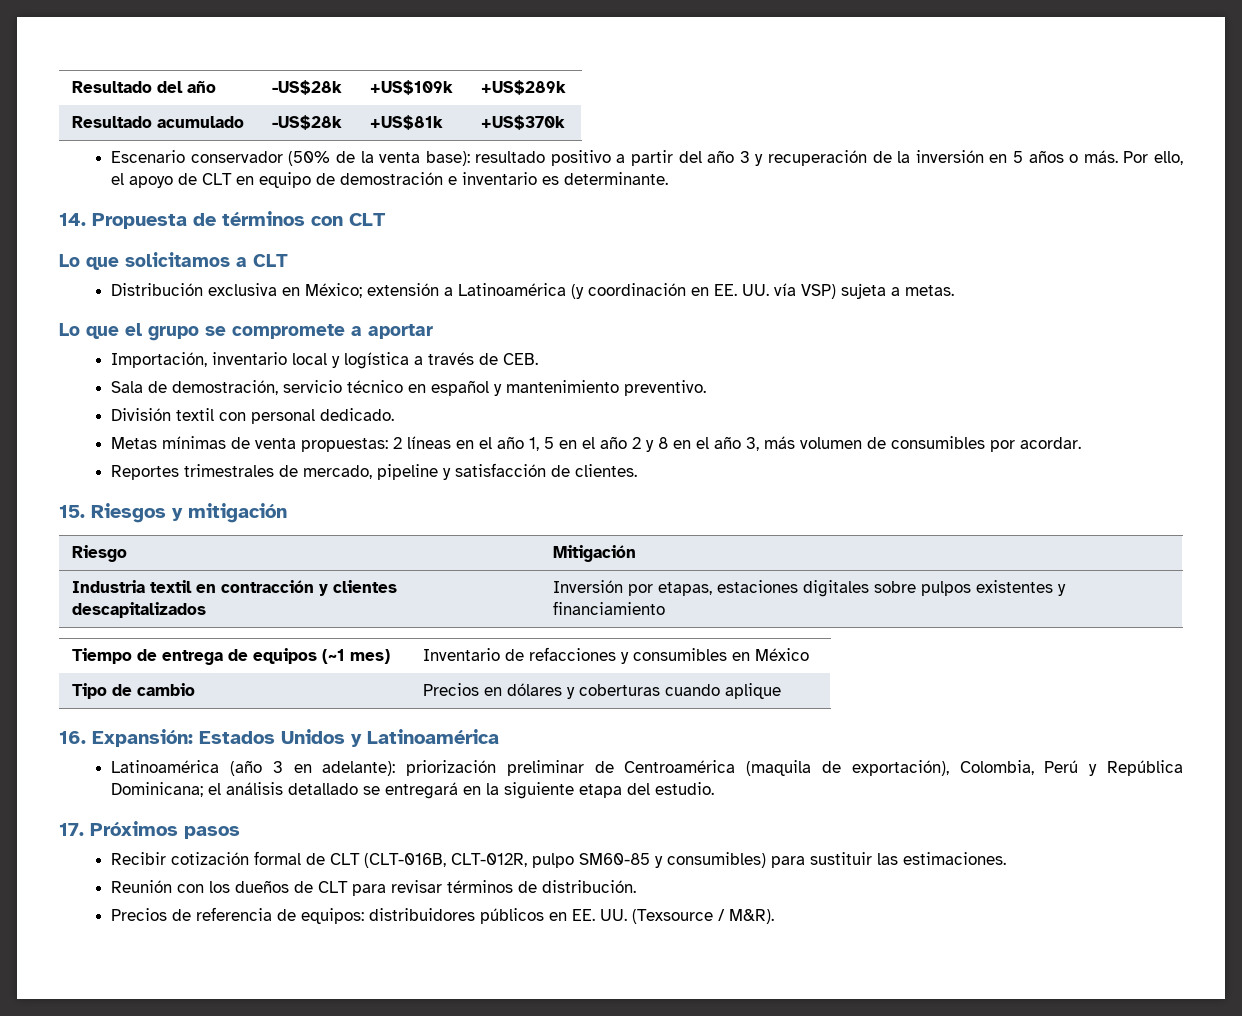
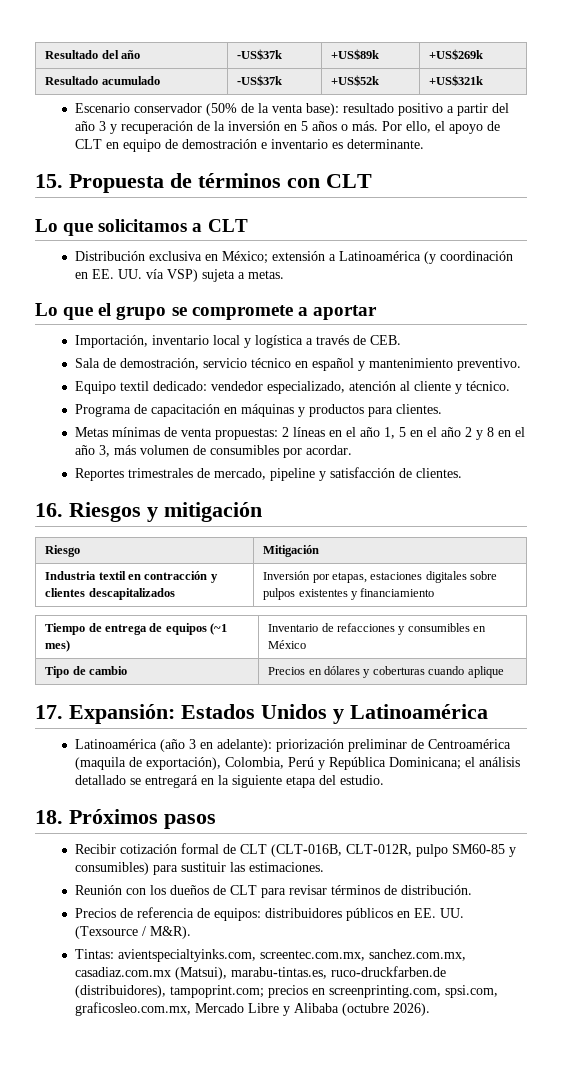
- Resultado del año | -US$28k | +US$109k | +US$289k
+ Resultado del año | -US$37k | +US$89k | +US$269k
- Resultado acumulado | -US$28k | +US$81k | +US$370k
+ Resultado acumulado | -US$37k | +US$52k | +US$321k
- 14. Propuesta de términos con CLT
+ 15. Propuesta de términos con CLT
- División textil con personal dedicado.
+ Equipo textil dedicado: vendedor especializado, atención al cliente y técnico.
+ Programa de capacitación en máquinas y productos para clientes.
- 15. Riesgos y mitigación
+ 16. Riesgos y mitigación
- 16. Expansión: Estados Unidos y Latinoamérica
+ 17. Expansión: Estados Unidos y Latinoamérica
- 17. Próximos pasos
+ 18. Próximos pasos
+ Tintas: avientspecialtyinks.com, screentec.com.mx, sanchez.com.mx, casadiaz.com.mx (Matsui), marabu-tintas.es, ruco-druckfarben.de (distribuidores), tampoprint.com; precios en screenprinting.com, spsi.com, graficosleo.com.mx, Mercado Libre y Alibaba (octubre 2026).

